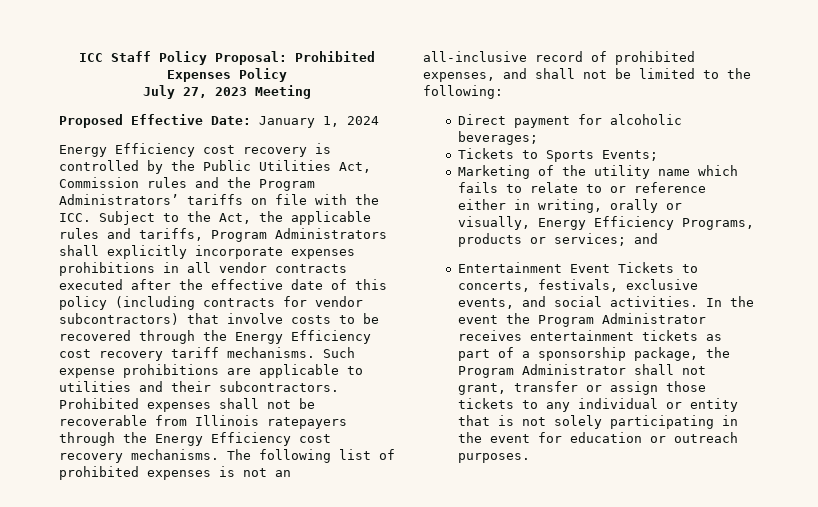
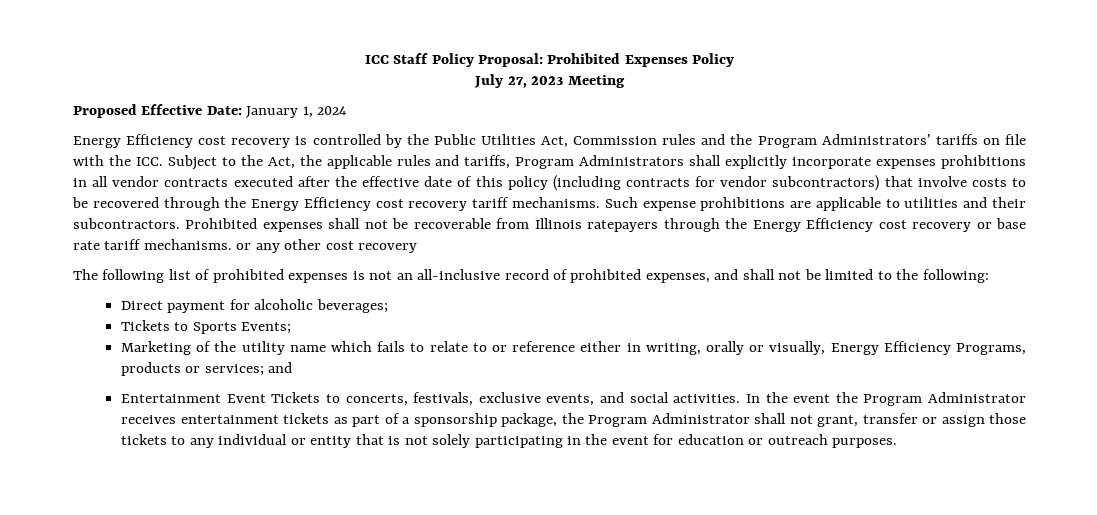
- Prohibited expenses shall not be recoverable from Illinois ratepayers through the Energy Efficiency cost recovery mechanisms. The following list of prohibited expenses is not an all-inclusive record of prohibited expenses, and shall not be limited to the following:
+ Prohibited expenses shall not be recoverable from Illinois ratepayers through the Energy Efficiency cost recovery or base rate tariff mechanisms. or any other cost recovery
+ The following list of prohibited expenses is not an all-inclusive record of prohibited expenses, and shall not be limited to the following:

